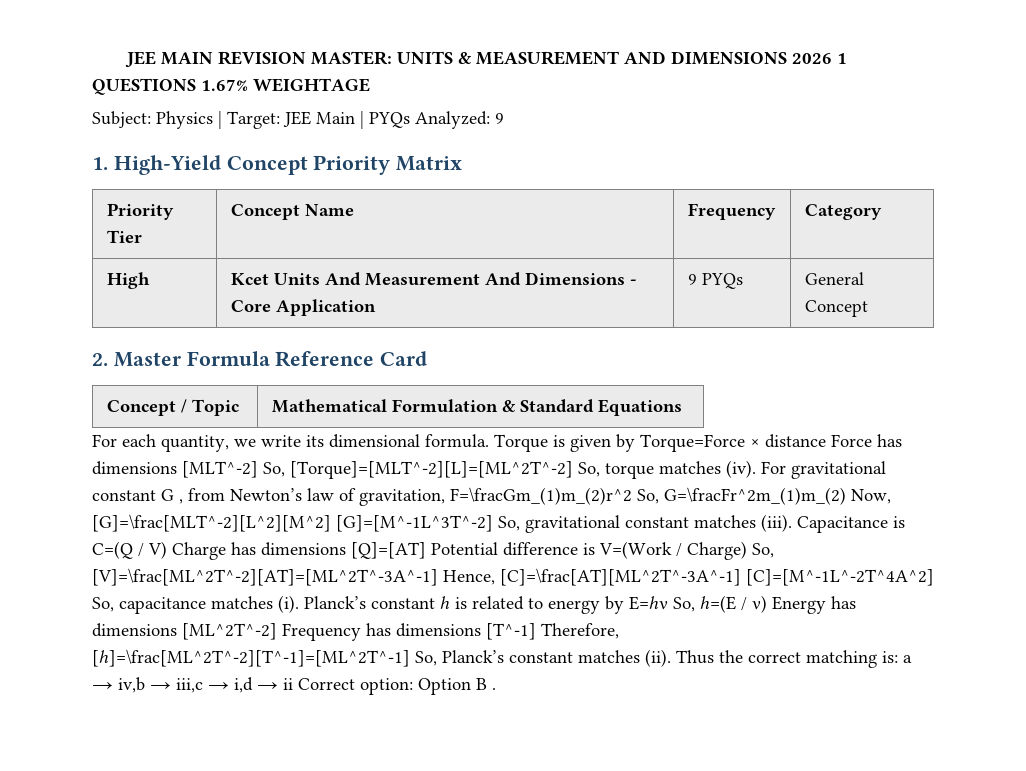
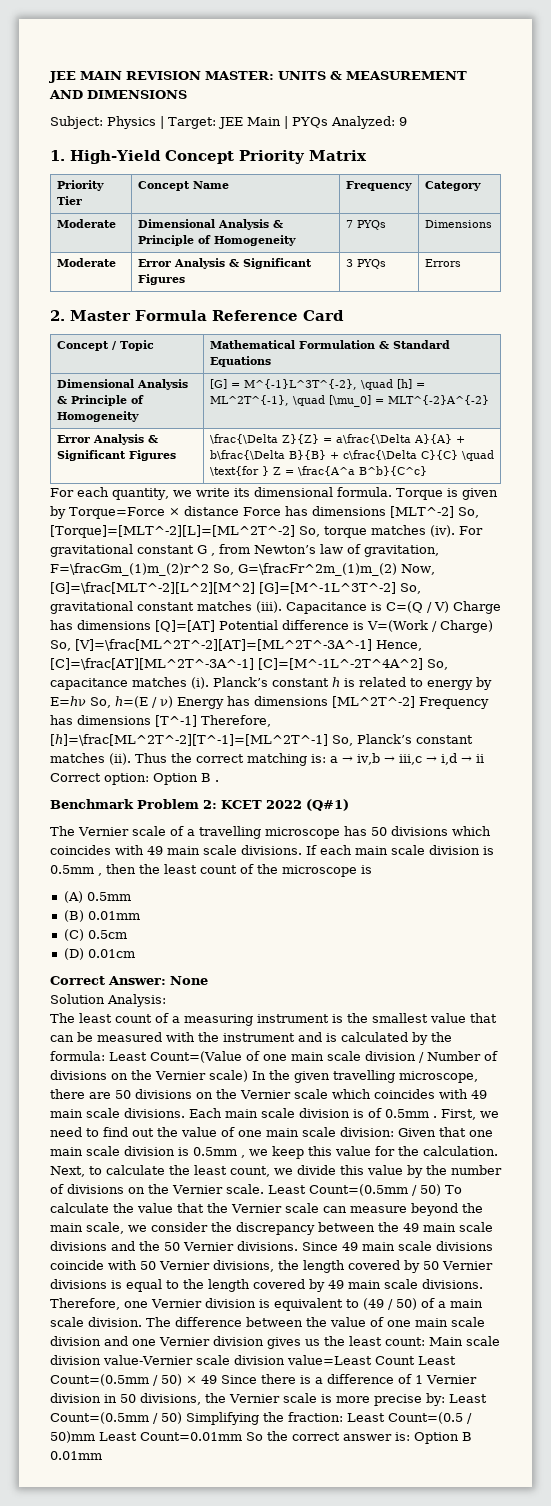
- JEE MAIN REVISION MASTER: UNITS & MEASUREMENT AND DIMENSIONS 2026 1 QUESTIONS 1.67% WEIGHTAGE
+ JEE MAIN REVISION MASTER: UNITS & MEASUREMENT AND DIMENSIONS
- High | Kcet Units And Measurement And Dimensions - Core Application | 9 PYQs | General Concept
+ Moderate | Dimensional Analysis & Principle of Homogeneity | 7 PYQs | Dimensions
+ Moderate | Error Analysis & Significant Figures | 3 PYQs | Errors
+ Dimensional Analysis & Principle of Homogeneity | [G] = M^{-1}L^3T^{-2}, \quad [h] = ML^2T^{-1}, \quad [\mu_0] = MLT^{-2}A^{-2}
+ Error Analysis & Significant Figures | \frac{\Delta Z}{Z} = a\frac{\Delta A}{A} + b\frac{\Delta B}{B} + c\frac{\Delta C}{C} \quad \text{for } Z = \frac{A^a B^b}{C^c}
+ Benchmark Problem 2: KCET 2022 (Q#1)
+ The Vernier scale of a travelling microscope has 50 divisions which coincides with 49 main scale divisions. If each main scale division is 0.5mm , then the least count of the microscope is
+ (A) 0.5mm
+ (B) 0.01mm
+ (C) 0.5cm
+ (D) 0.01cm
+ Correct Answer: None
+ Solution Analysis:
+ The least count of a measuring instrument is the smallest value that can be measured with the instrument and is calculated by the formula: Least Count=(Value of one main scale division / Number of divisions on the Vernier scale) In the given travelling microscope, there are 50 divisions on the Vernier scale which coincides with 49 main scale divisions. Each main scale division is of 0.5mm . First, we need to find out the value of one main scale division: Given that one main scale division is 0.5mm , we keep this value for the calculation. Next, to calculate the least count, we divide this value by the number of divisions on the Vernier scale. Least Count=(0.5mm / 50) To calculate the value that the Vernier scale can measure beyond the main scale, we consider the discrepancy between the 49 main scale divisions and the 50 Vernier divisions. Since 49 main scale divisions coincide with 50 Vernier divisions, the length covered by 50 Vernier divisions is equal to the length covered by 49 main scale divisions. Therefore, one Vernier division is equivalent to (49 / 50) of a main scale division. The difference between the value of one main scale division and one Vernier division gives us the least count: Main scale division value-Vernier scale division value=Least Count Least Count=(0.5mm / 50) × 49 Since there is a difference of 1 Vernier division in 50 divisions, the Vernier scale is more precise by: Least Count=(0.5mm / 50) Simplifying the fraction: Least Count=(0.5 / 50)mm Least Count=0.01mm So the correct answer is: Option B 0.01mm

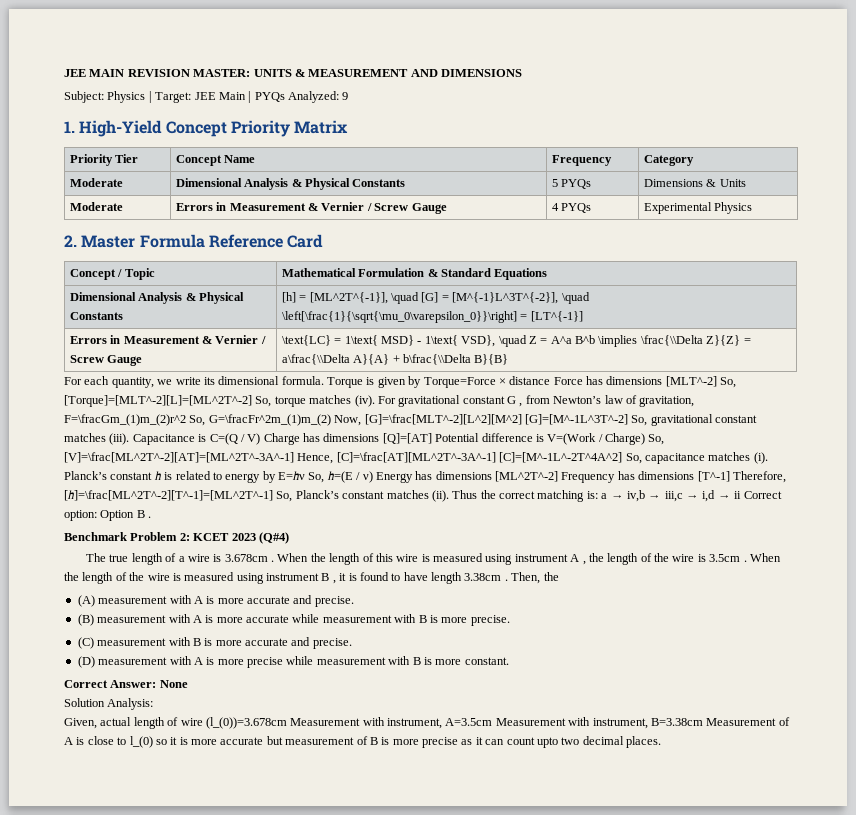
- Moderate | Dimensional Analysis & Principle of Homogeneity | 7 PYQs | Dimensions
- Moderate | Error Analysis & Significant Figures | 3 PYQs | Errors
+ Moderate | Dimensional Analysis & Physical Constants | 5 PYQs | Dimensions & Units
+ Moderate | Errors in Measurement & Vernier / Screw Gauge | 4 PYQs | Experimental Physics
- Dimensional Analysis & Principle of Homogeneity | [G] = M^{-1}L^3T^{-2}, \quad [h] = ML^2T^{-1}, \quad [\mu_0] = MLT^{-2}A^{-2}
- Error Analysis & Significant Figures | \frac{\Delta Z}{Z} = a\frac{\Delta A}{A} + b\frac{\Delta B}{B} + c\frac{\Delta C}{C} \quad \text{for } Z = \frac{A^a B^b}{C^c}
+ Dimensional Analysis & Physical Constants | [h] = [ML^2T^{-1}], \quad [G] = [M^{-1}L^3T^{-2}], \quad \left[\frac{1}{\sqrt{\mu_0\varepsilon_0}}\right] = [LT^{-1}]
+ Errors in Measurement & Vernier / Screw Gauge | \text{LC} = 1\text{ MSD} - 1\text{ VSD}, \quad Z = A^a B^b \implies \frac{\\Delta Z}{Z} = a\frac{\\Delta A}{A} + b\frac{\\Delta B}{B}
- Benchmark Problem 2: KCET 2022 (Q#1)
- The Vernier scale of a travelling microscope has 50 divisions which coincides with 49 main scale divisions. If each main scale division is 0.5mm , then the least count of the microscope is
- (A) 0.5mm
- (B) 0.01mm
- (C) 0.5cm
- (D) 0.01cm
+ Benchmark Problem 2: KCET 2023 (Q#4)
+ The true length of a wire is 3.678cm . When the length of this wire is measured using instrument A , the length of the wire is 3.5cm . When the length of the wire is measured using instrument B , it is found to have length 3.38cm . Then, the
+ (A) measurement with A is more accurate and precise.
+ (B) measurement with A is more accurate while measurement with B is more precise.
+ (C) measurement with B is more accurate and precise.
+ (D) measurement with A is more precise while measurement with B is more constant.
- The least count of a measuring instrument is the smallest value that can be measured with the instrument and is calculated by the formula: Least Count=(Value of one main scale division / Number of divisions on the Vernier scale) In the given travelling microscope, there are 50 divisions on the Vernier scale which coincides with 49 main scale divisions. Each main scale division is of 0.5mm . First, we need to find out the value of one main scale division: Given that one main scale division is 0.5mm , we keep this value for the calculation. Next, to calculate the least count, we divide this value by the number of divisions on the Vernier scale. Least Count=(0.5mm / 50) To calculate the value that the Vernier scale can measure beyond the main scale, we consider the discrepancy between the 49 main scale divisions and the 50 Vernier divisions. Since 49 main scale divisions coincide with 50 Vernier divisions, the length covered by 50 Vernier divisions is equal to the length covered by 49 main scale divisions. Therefore, one Vernier division is equivalent to (49 / 50) of a main scale division. The difference between the value of one main scale division and one Vernier division gives us the least count: Main scale division value-Vernier scale division value=Least Count Least Count=(0.5mm / 50) × 49 Since there is a difference of 1 Vernier division in 50 divisions, the Vernier scale is more precise by: Least Count=(0.5mm / 50) Simplifying the fraction: Least Count=(0.5 / 50)mm Least Count=0.01mm So the correct answer is: Option B 0.01mm
+ Given, actual length of wire (l_(0))=3.678cm Measurement with instrument, A=3.5cm Measurement with instrument, B=3.38cm Measurement of A is close to l_(0) so it is more accurate but measurement of B is more precise as it can count upto two decimal places.

